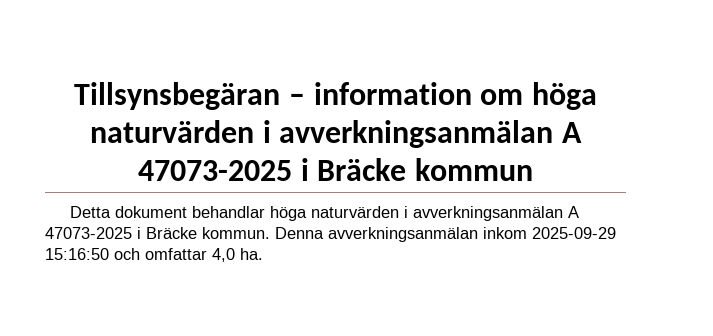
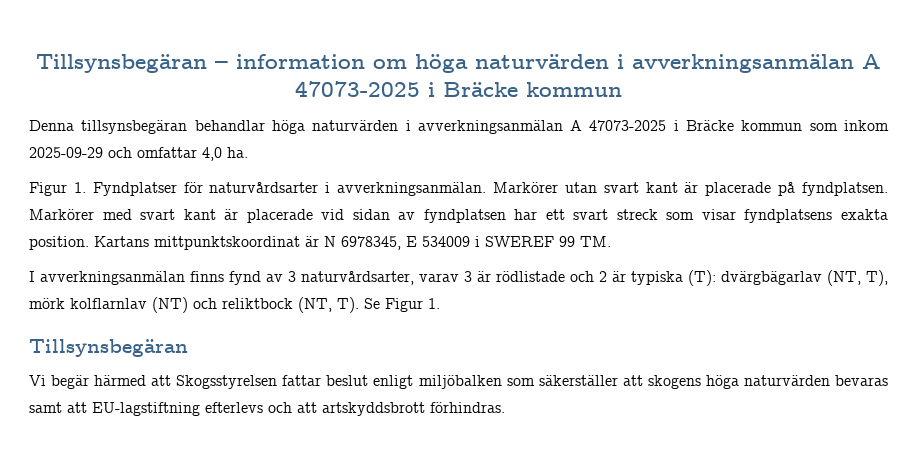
- Detta dokument behandlar höga naturvärden i avverkningsanmälan A 47073-2025 i Bräcke kommun. Denna avverkningsanmälan inkom 2025-09-29 15:16:50 och omfattar 4,0 ha.
+ Denna tillsynsbegäran behandlar höga naturvärden i avverkningsanmälan A 47073-2025 i Bräcke kommun som inkom 2025-09-29 och omfattar 4,0 ha.
+ Figur 1. Fyndplatser för naturvårdsarter i avverkningsanmälan. Markörer utan svart kant är placerade på fyndplatsen. Markörer med svart kant är placerade vid sidan av fyndplatsen har ett svart streck som visar fyndplatsens exakta position. Kartans mittpunktskoordinat är N 6978345, E 534009 i SWEREF 99 TM.
+ I avverkningsanmälan finns fynd av 3 naturvårdsarter, varav 3 är rödlistade och 2 är typiska (T): dvärgbägarlav (NT, T), mörk kolflarnlav (NT) och reliktbock (NT, T). Se Figur 1.
+ Tillsynsbegäran
+ Vi begär härmed att Skogsstyrelsen fattar beslut enligt miljöbalken som säkerställer att skogens höga naturvärden bevaras samt att EU-lagstiftning efterlevs och att artskyddsbrott förhindras.

